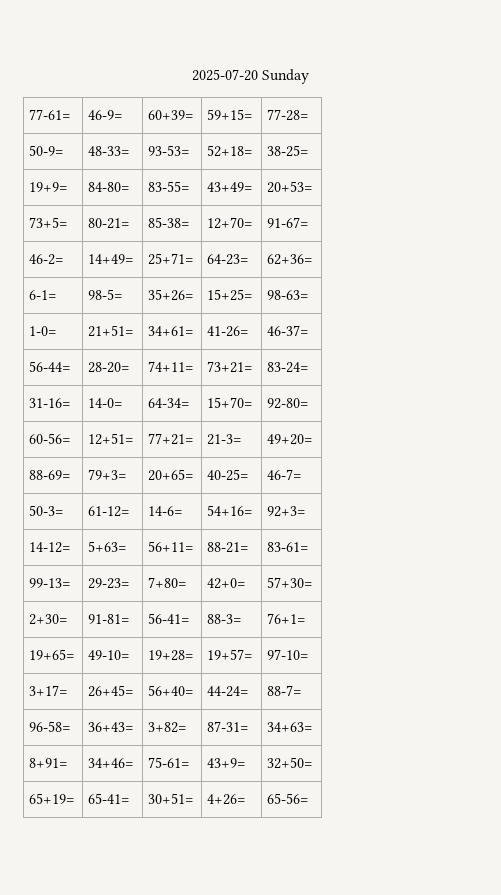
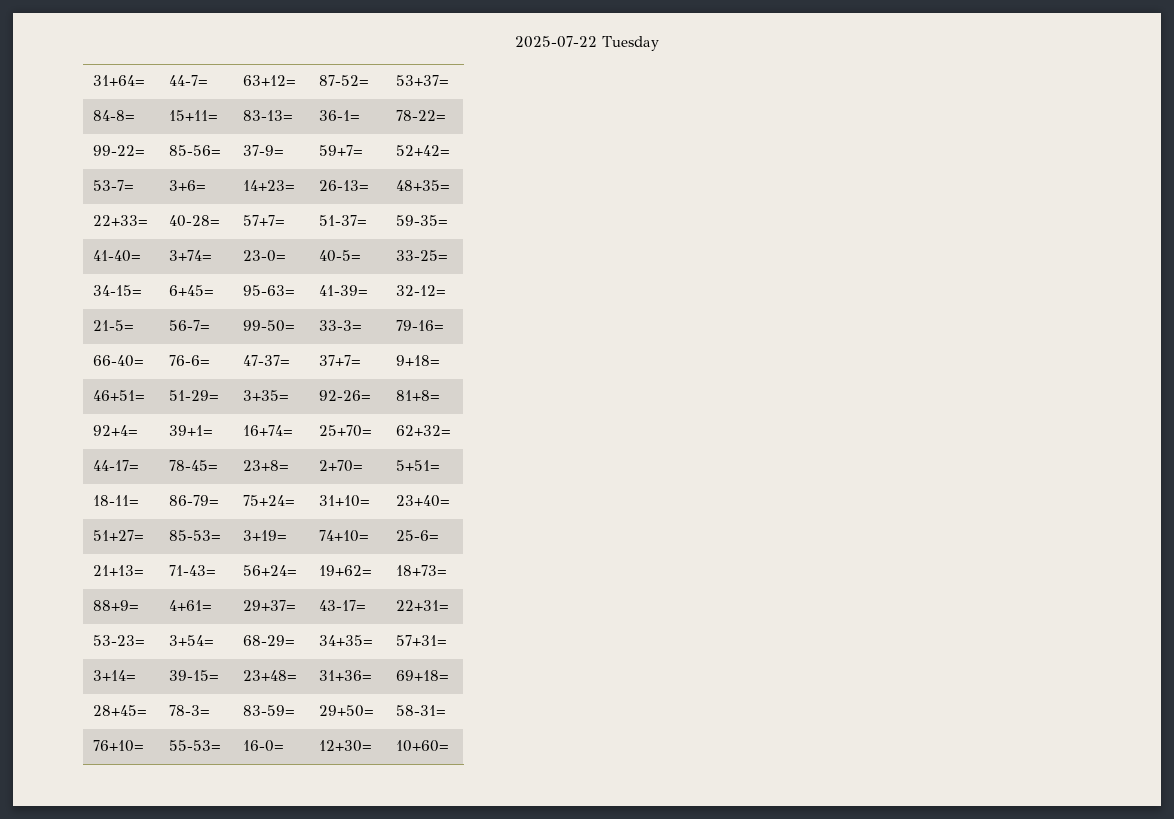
- 2025-07-20 Sunday
- 77-61= | 46-9= | 60+39= | 59+15= | 77-28=
- 50-9= | 48-33= | 93-53= | 52+18= | 38-25=
- 19+9= | 84-80= | 83-55= | 43+49= | 20+53=
- 73+5= | 80-21= | 85-38= | 12+70= | 91-67=
- 46-2= | 14+49= | 25+71= | 64-23= | 62+36=
- 6-1= | 98-5= | 35+26= | 15+25= | 98-63=
- 1-0= | 21+51= | 34+61= | 41-26= | 46-37=
- 56-44= | 28-20= | 74+11= | 73+21= | 83-24=
- 31-16= | 14-0= | 64-34= | 15+70= | 92-80=
- 60-56= | 12+51= | 77+21= | 21-3= | 49+20=
- 88-69= | 79+3= | 20+65= | 40-25= | 46-7=
- 50-3= | 61-12= | 14-6= | 54+16= | 92+3=
- 14-12= | 5+63= | 56+11= | 88-21= | 83-61=
- 99-13= | 29-23= | 7+80= | 42+0= | 57+30=
- 2+30= | 91-81= | 56-41= | 88-3= | 76+1=
- 19+65= | 49-10= | 19+28= | 19+57= | 97-10=
- 3+17= | 26+45= | 56+40= | 44-24= | 88-7=
- 96-58= | 36+43= | 3+82= | 87-31= | 34+63=
- 8+91= | 34+46= | 75-61= | 43+9= | 32+50=
- 65+19= | 65-41= | 30+51= | 4+26= | 65-56=
+ 2025-07-22 Tuesday
+ 31+64= | 44-7= | 63+12= | 87-52= | 53+37=
+ 84-8= | 15+11= | 83-13= | 36-1= | 78-22=
+ 99-22= | 85-56= | 37-9= | 59+7= | 52+42=
+ 53-7= | 3+6= | 14+23= | 26-13= | 48+35=
+ 22+33= | 40-28= | 57+7= | 51-37= | 59-35=
+ 41-40= | 3+74= | 23-0= | 40-5= | 33-25=
+ 34-15= | 6+45= | 95-63= | 41-39= | 32-12=
+ 21-5= | 56-7= | 99-50= | 33-3= | 79-16=
+ 66-40= | 76-6= | 47-37= | 37+7= | 9+18=
+ 46+51= | 51-29= | 3+35= | 92-26= | 81+8=
+ 92+4= | 39+1= | 16+74= | 25+70= | 62+32=
+ 44-17= | 78-45= | 23+8= | 2+70= | 5+51=
+ 18-11= | 86-79= | 75+24= | 31+10= | 23+40=
+ 51+27= | 85-53= | 3+19= | 74+10= | 25-6=
+ 21+13= | 71-43= | 56+24= | 19+62= | 18+73=
+ 88+9= | 4+61= | 29+37= | 43-17= | 22+31=
+ 53-23= | 3+54= | 68-29= | 34+35= | 57+31=
+ 3+14= | 39-15= | 23+48= | 31+36= | 69+18=
+ 28+45= | 78-3= | 83-59= | 29+50= | 58-31=
+ 76+10= | 55-53= | 16-0= | 12+30= | 10+60=

